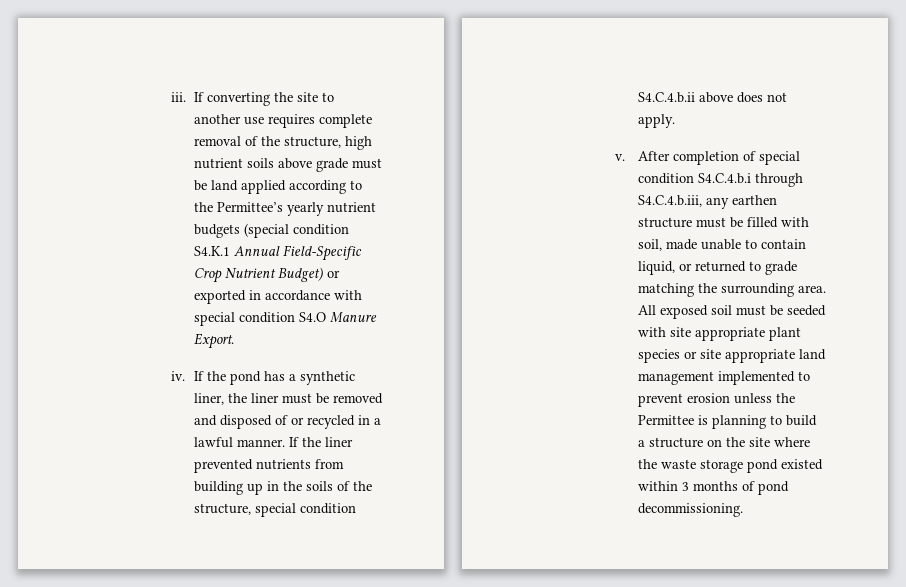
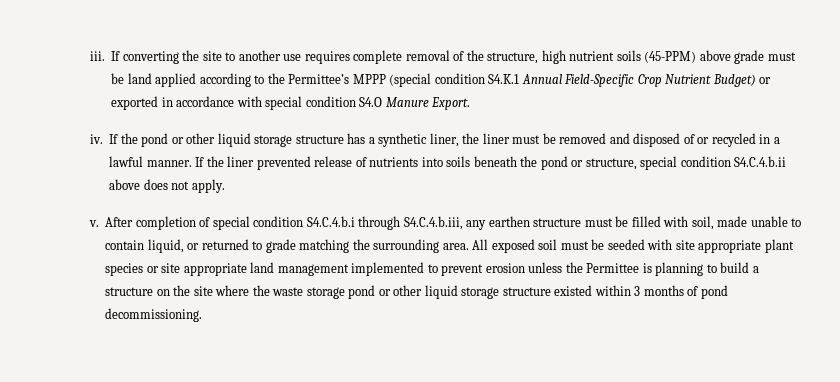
- If converting the site to another use requires complete removal of the structure, high nutrient soils above grade must be land applied according to the Permittee’s yearly nutrient budgets (special condition S4.K.1 Annual Field-Specific Crop Nutrient Budget) or exported in accordance with special condition S4.O Manure Export.
+ If converting the site to another use requires complete removal of the structure, high nutrient soils (45-PPM) above grade must be land applied according to the Permittee’s MPPP (special condition S4.K.1 Annual Field-Specific Crop Nutrient Budget) or exported in accordance with special condition S4.O Manure Export.
- If the pond has a synthetic liner, the liner must be removed and disposed of or recycled in a lawful manner.
+ If the pond or other liquid storage structure has a synthetic liner, the liner must be removed and disposed of or recycled in a lawful manner.
- If the liner prevented nutrients from building up in the soils of the structure, special condition S4.C.4.b.ii above does not apply.
+ If the liner prevented release of nutrients into soils beneath the pond or structure, special condition S4.C.4.b.ii above does not apply.
- All exposed soil must be seeded with site appropriate plant species or site appropriate land management implemented to prevent erosion unless the Permittee is planning to build a structure on the site where the waste storage pond existed within 3 months of pond decommissioning.
+ All exposed soil must be seeded with site appropriate plant species or site appropriate land management implemented to prevent erosion unless the Permittee is planning to build a structure on the site where the waste storage pond or other liquid storage structure existed within 3 months of pond decommissioning.

